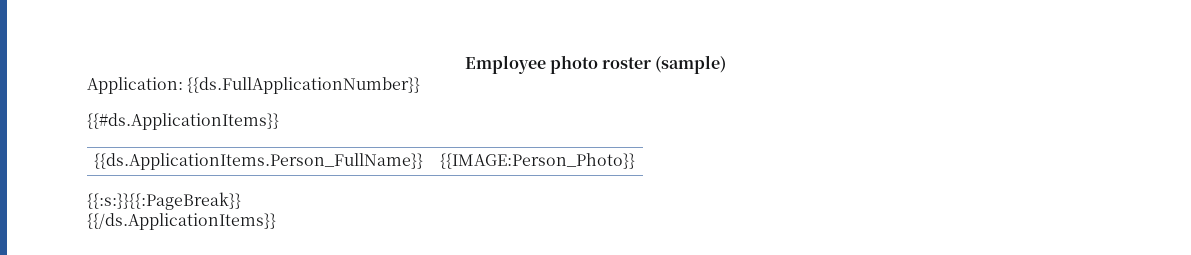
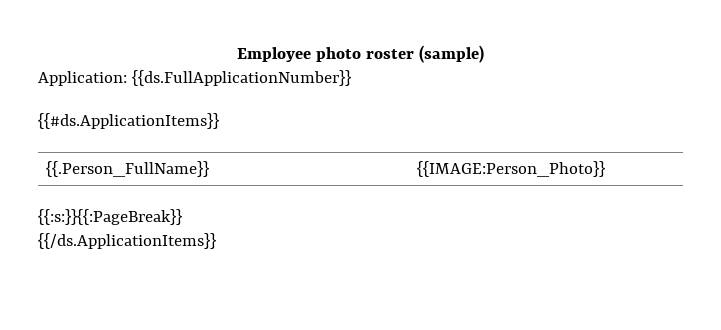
- {{ds.ApplicationItems.Person_FullName}} | {{IMAGE:Person_Photo}}
+ {{.Person_FullName}} | {{IMAGE:Person_Photo}}

